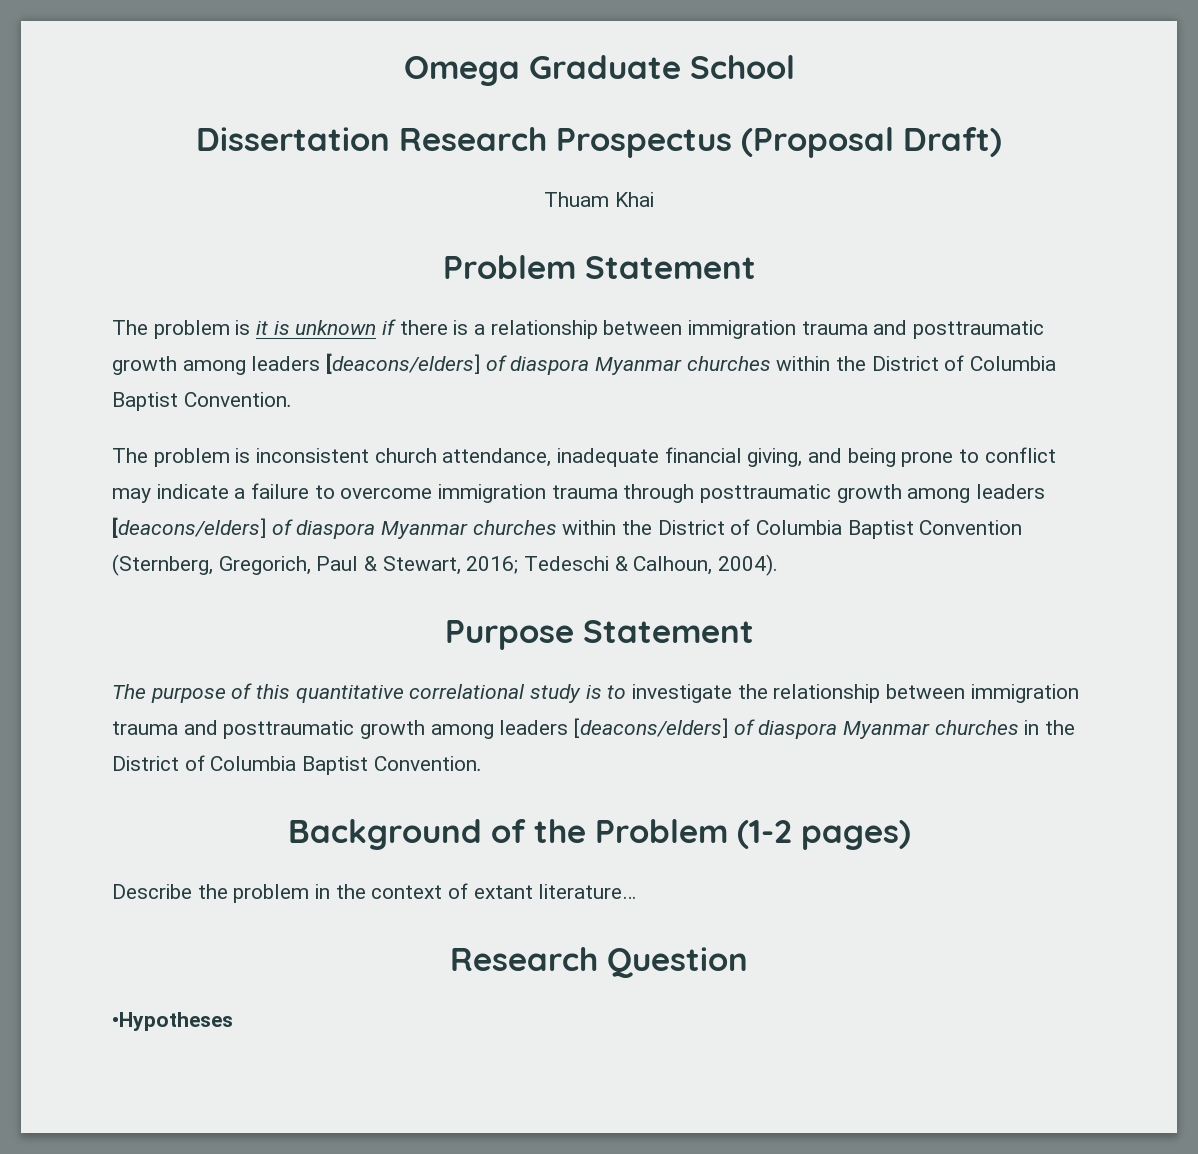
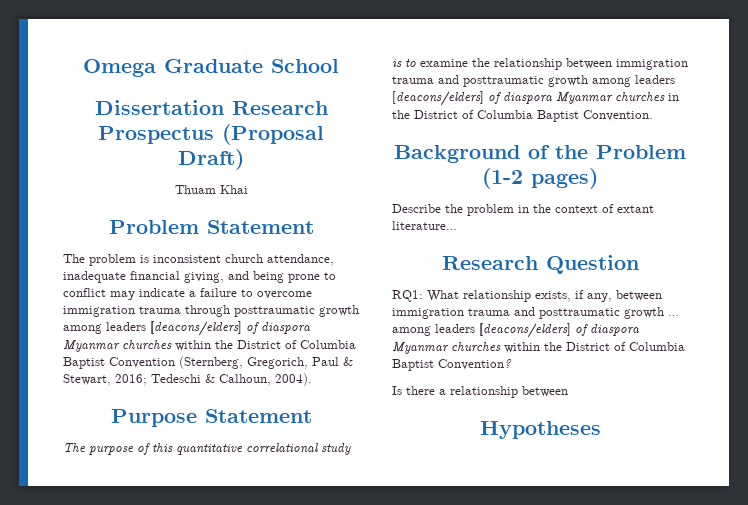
- The problem is it is unknown if there is a relationship between immigration trauma and posttraumatic growth among leaders [deacons/elders] of diaspora Myanmar churches within the District of Columbia Baptist Convention.
- The purpose of this quantitative correlational study is to investigate the relationship between immigration trauma and posttraumatic growth among leaders [deacons/elders] of diaspora Myanmar churches in the District of Columbia Baptist Convention.
+ The purpose of this quantitative correlational study is to examine the relationship between immigration trauma and posttraumatic growth among leaders [deacons/elders] of diaspora Myanmar churches in the District of Columbia Baptist Convention.
- •Hypotheses
+ RQ1: What relationship exists, if any, between immigration trauma and posttraumatic growth … among leaders [deacons/elders] of diaspora Myanmar churches within the District of Columbia Baptist Convention?
+ Is there a relationship between
+ Hypotheses

